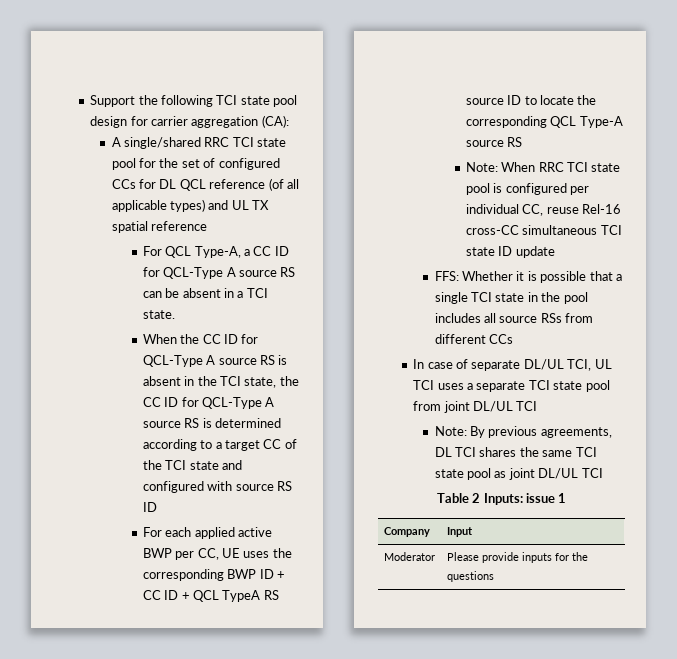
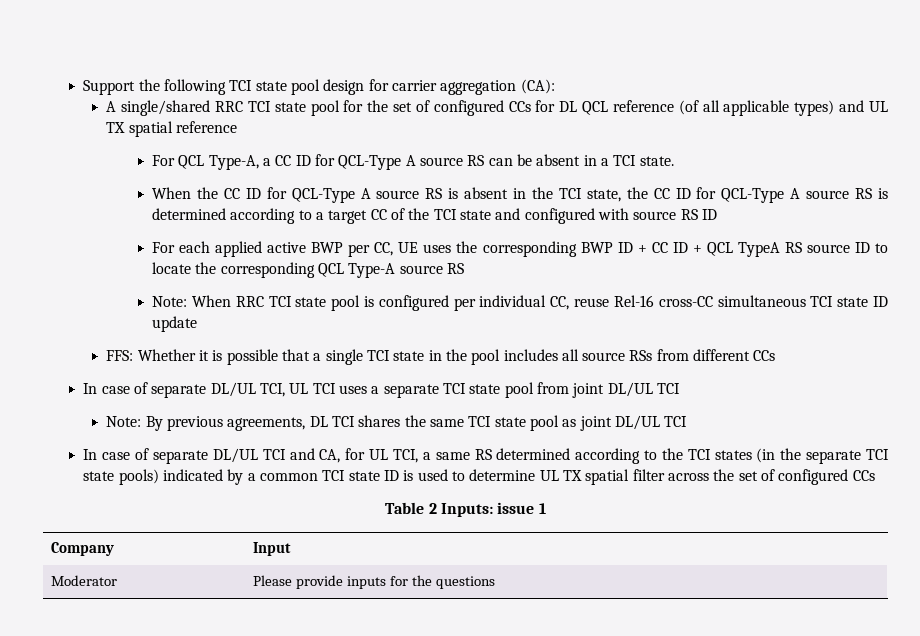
+ In case of separate DL/UL TCI and CA, for UL TCI, a same RS determined according to the TCI states (in the separate TCI state pools) indicated by a common TCI state ID is used to determine UL TX spatial filter across the set of configured CCs

